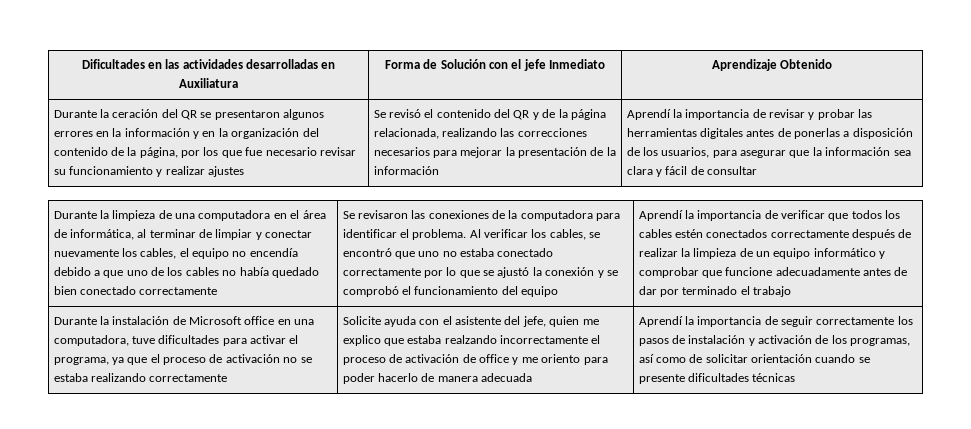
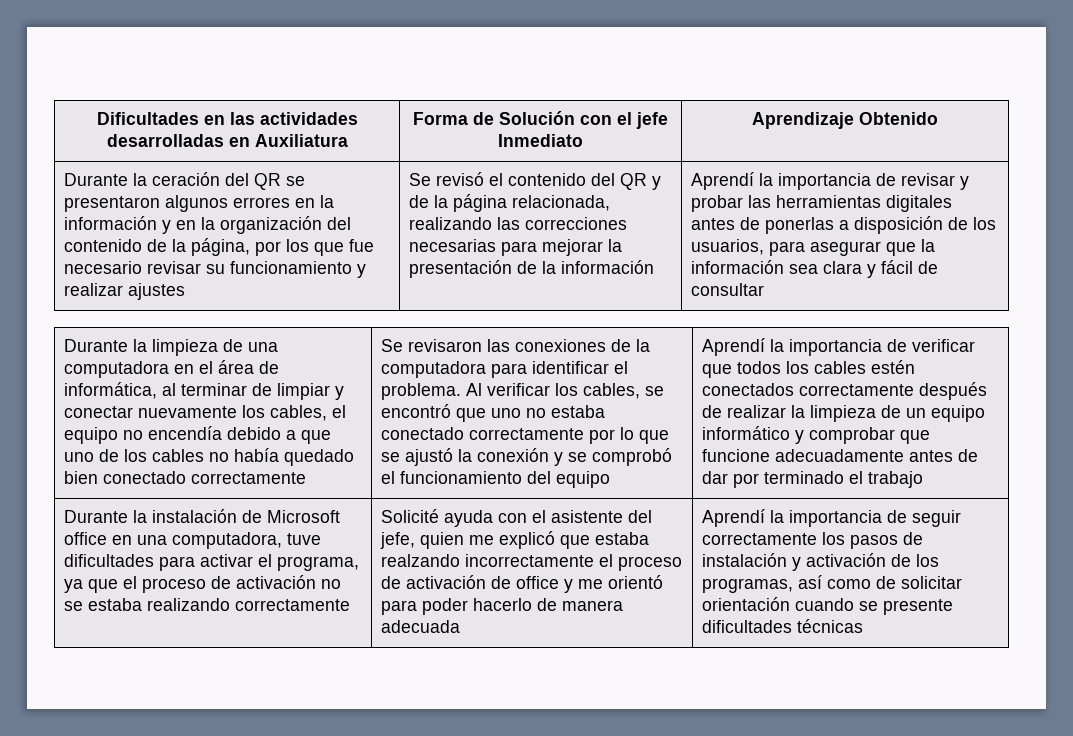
- Se revisó el contenido del QR y de la página relacionada, realizando las correcciones necesarios para mejorar la presentación de la información
+ Se revisó el contenido del QR y de la página relacionada, realizando las correcciones necesarias para mejorar la presentación de la información
- Solicite ayuda con el asistente del jefe, quien me explico que estaba realzando incorrectamente el proceso de activación de office y me oriento para poder hacerlo de manera adecuada
+ Solicité ayuda con el asistente del jefe, quien me explicó que estaba realzando incorrectamente el proceso de activación de office y me orientó para poder hacerlo de manera adecuada

